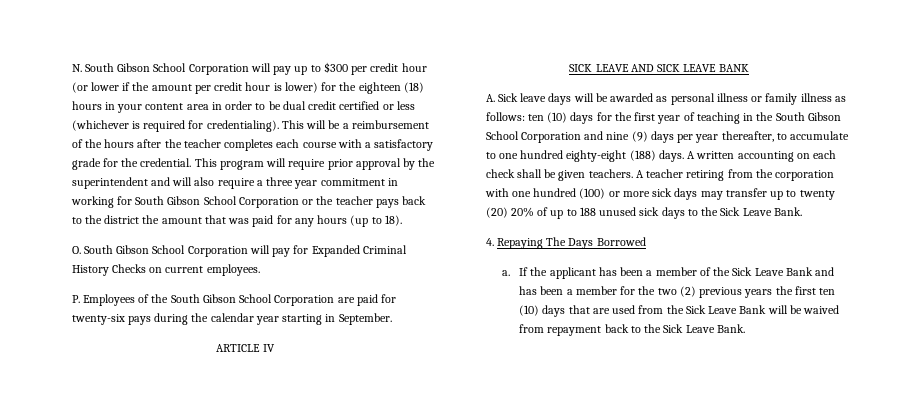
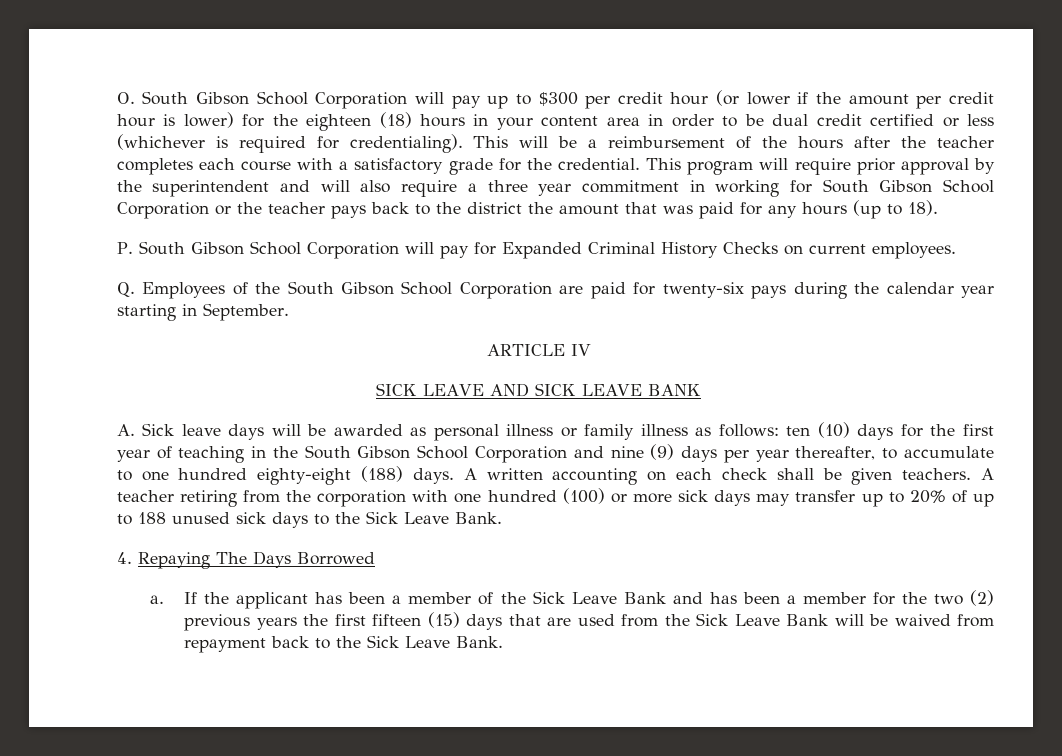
- N. South Gibson School Corporation will pay up to $300 per credit hour (or lower if the amount per credit hour is lower) for the eighteen (18) hours in your content area in order to be dual credit certified or less (whichever is required for credentialing).
+ O. South Gibson School Corporation will pay up to $300 per credit hour (or lower if the amount per credit hour is lower) for the eighteen (18) hours in your content area in order to be dual credit certified or less (whichever is required for credentialing).
- O. South Gibson School Corporation will pay for Expanded Criminal History Checks on current employees.
+ P. South Gibson School Corporation will pay for Expanded Criminal History Checks on current employees.
- P. Employees of the South Gibson School Corporation are paid for twenty-six pays during the calendar year starting in September.
+ Q. Employees of the South Gibson School Corporation are paid for twenty-six pays during the calendar year starting in September.
- A teacher retiring from the corporation with one hundred (100) or more sick days may transfer up to twenty (20) 20% of up to 188 unused sick days to the Sick Leave Bank.
+ A teacher retiring from the corporation with one hundred (100) or more sick days may transfer up to 20% of up to 188 unused sick days to the Sick Leave Bank.
- If the applicant has been a member of the Sick Leave Bank and has been a member for the two (2) previous years the first ten (10) days that are used from the Sick Leave Bank will be waived from repayment back to the Sick Leave Bank.
+ If the applicant has been a member of the Sick Leave Bank and has been a member for the two (2) previous years the first fifteen (15) days that are used from the Sick Leave Bank will be waived from repayment back to the Sick Leave Bank.

